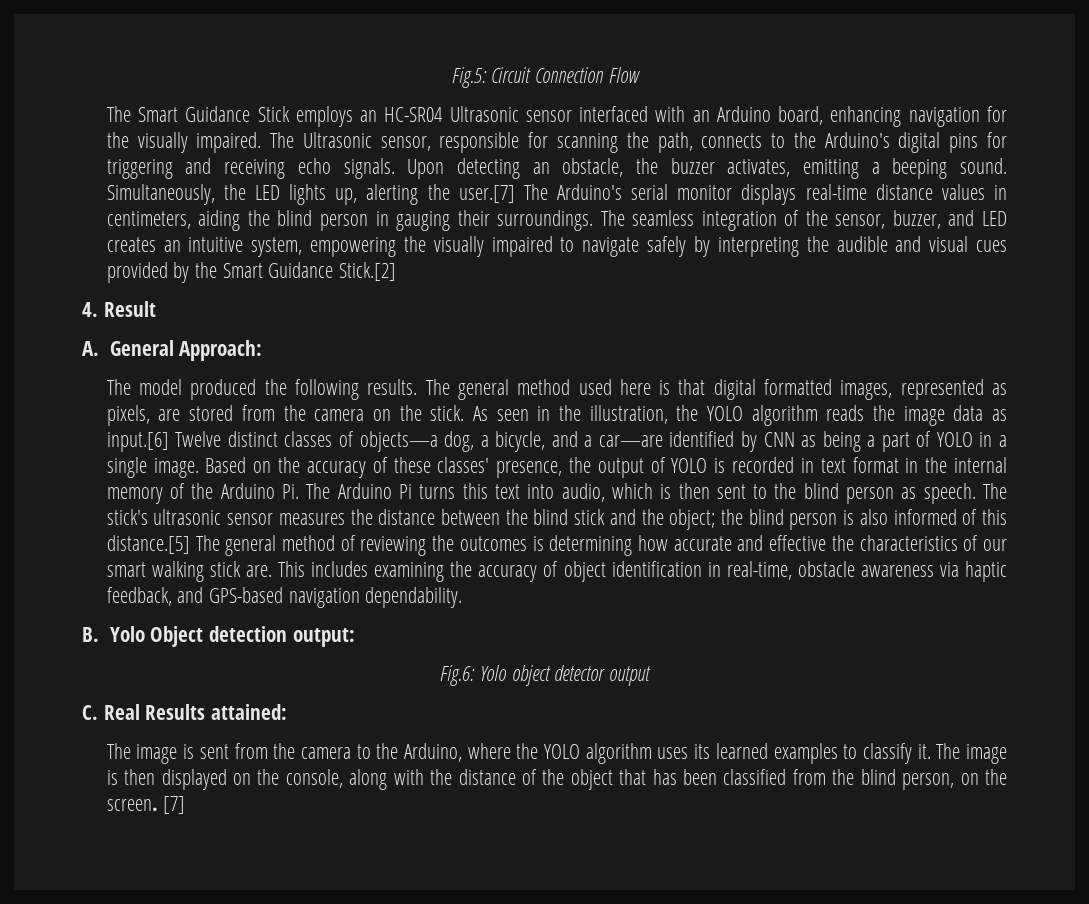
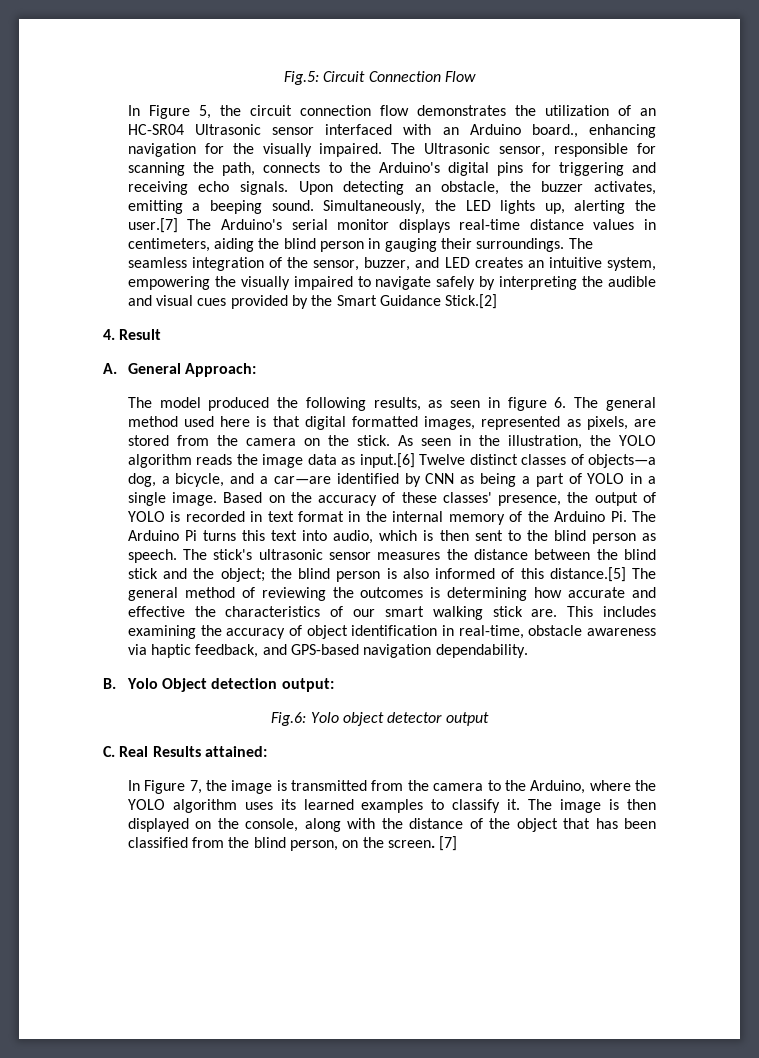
- The Smart Guidance Stick employs an HC-SR04 Ultrasonic sensor interfaced with an Arduino board, enhancing navigation for the visually impaired.
+ In Figure 5, the circuit connection flow demonstrates the utilization of an HC-SR04 Ultrasonic sensor interfaced with an Arduino board., enhancing navigation for the visually impaired.
- The model produced the following results. The general method used here is that digital formatted images, represented as pixels, are stored from the camera on the stick.
+ The model produced the following results, as seen in figure 6. The general method used here is that digital formatted images, represented as pixels, are stored from the camera on the stick.
- The image is sent from the camera to the Arduino, where the YOLO algorithm uses its learned examples to classify it.
+ In Figure 7, the image is transmitted from the camera to the Arduino, where the YOLO algorithm uses its learned examples to classify it.

